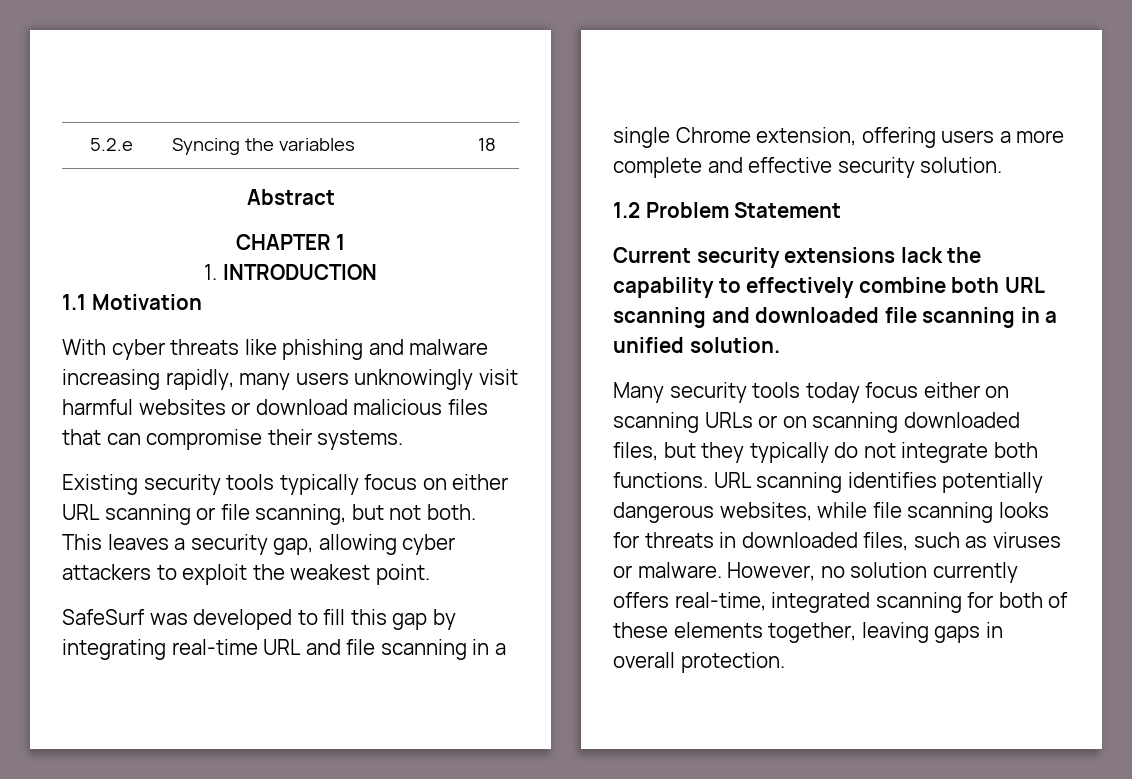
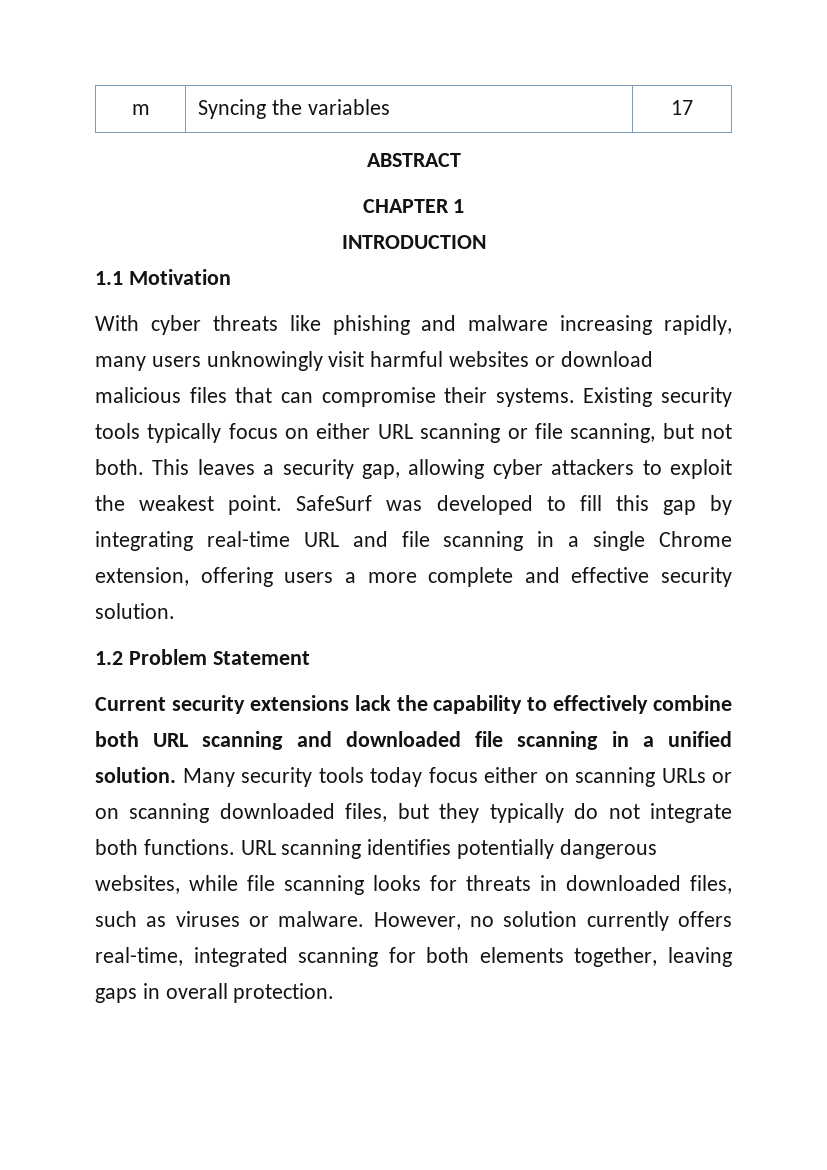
- 5.2.e | Syncing the variables | 18
- Abstract
+ m | Syncing the variables | 17
+ ABSTRACT
- 1. INTRODUCTION
+ INTRODUCTION
- With cyber threats like phishing and malware increasing rapidly, many users unknowingly visit harmful websites or download malicious files that can compromise their systems.
- Existing security tools typically focus on either URL scanning or file scanning, but not both.
+ With cyber threats like phishing and malware increasing rapidly, many users unknowingly visit harmful websites or download malicious files that can compromise their systems. Existing security tools typically focus on either URL scanning or file scanning, but not both.
- This leaves a security gap, allowing cyber attackers to exploit the weakest point.
- SafeSurf was developed to fill this gap by integrating real-time URL and file scanning in a single Chrome extension, offering users a more complete and effective security solution.
+ This leaves a security gap, allowing cyber attackers to exploit the weakest point. SafeSurf was developed to fill this gap by integrating real-time URL and file scanning in a single Chrome extension, offering users a more complete and effective security solution.
- Current security extensions lack the capability to effectively combine both URL scanning and downloaded file scanning in a unified solution.
- Many security tools today focus either on scanning URLs or on scanning downloaded files, but they typically do not integrate both functions.
+ Current security extensions lack the capability to effectively combine both URL scanning and downloaded file scanning in a unified solution. Many security tools today focus either on scanning URLs or on scanning downloaded files, but they typically do not integrate both functions.
- However, no solution currently offers real-time, integrated scanning for both of these elements together, leaving gaps in overall protection.
+ However, no solution currently offers real-time, integrated scanning for both elements together, leaving gaps in overall protection.

